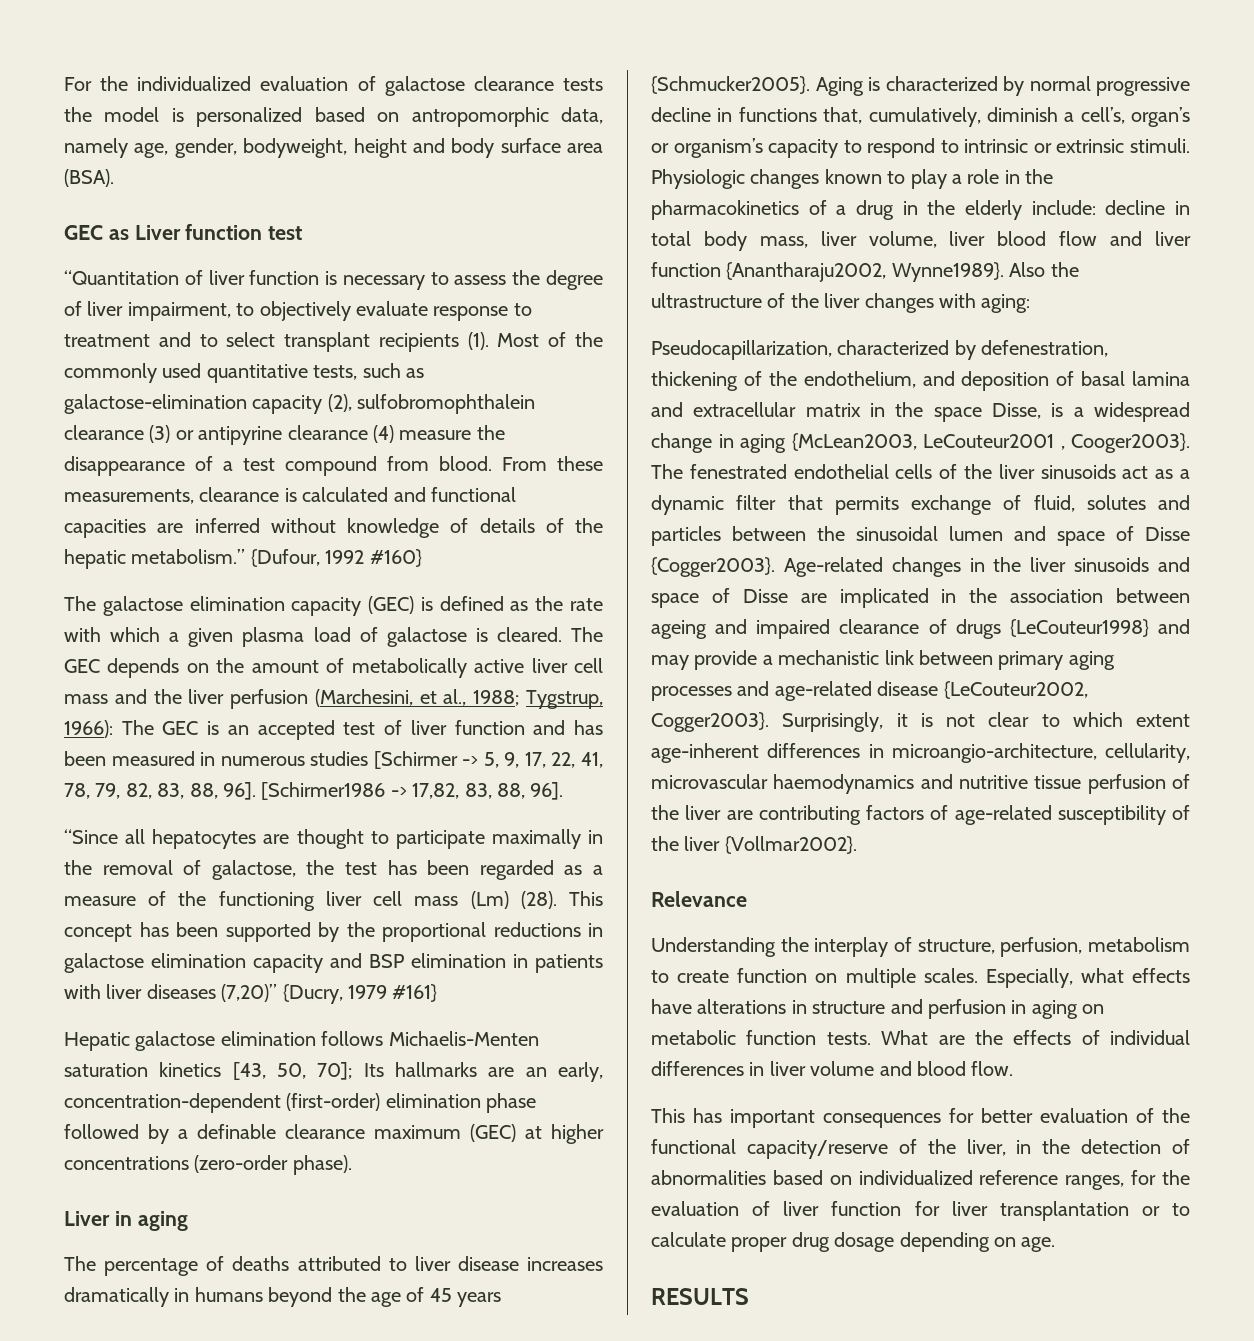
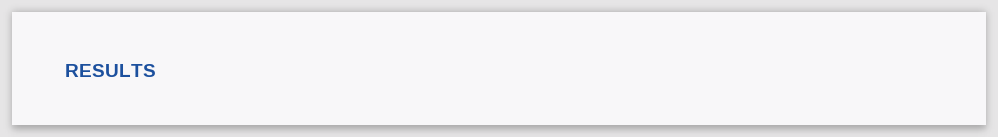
- For the individualized evaluation of galactose clearance tests the model is personalized based on antropomorphic data, namely age, gender, bodyweight, height and body surface area (BSA).
- GEC as Liver function test
- “Quantitation of liver function is necessary to assess the degree of liver impairment, to objectively evaluate response to treatment and to select transplant recipients (1). Most of the commonly used quantitative tests, such as galactose-elimination capacity (2), sulfobromophthalein clearance (3) or antipyrine clearance (4) measure the disappearance of a test compound from blood. From these measurements, clearance is calculated and functional capacities are inferred without knowledge of details of the hepatic metabolism.” {Dufour, 1992 #160}
- The galactose elimination capacity (GEC) is defined as the rate with which a given plasma load of galactose is cleared. The GEC depends on the amount of metabolically active liver cell mass and the liver perfusion (Marchesini, et al., 1988; Tygstrup, 1966): The GEC is an accepted test of liver function and has been measured in numerous studies [Schirmer -> 5, 9, 17, 22, 41, 78, 79, 82, 83, 88, 96]. [Schirmer1986 -> 17,82, 83, 88, 96].
- “Since all hepatocytes are thought to participate maximally in the removal of galactose, the test has been regarded as a measure of the functioning liver cell mass (Lm) (28). This concept has been supported by the proportional reductions in galactose elimination capacity and BSP elimination in patients with liver diseases (7,20)” {Ducry, 1979 #161}
- Hepatic galactose elimination follows Michaelis-Menten saturation kinetics [43, 50, 70]; Its hallmarks are an early, concentration-dependent (first-order) elimination phase followed by a definable clearance maximum (GEC) at higher concentrations (zero-order phase).
- Liver in aging
- The percentage of deaths attributed to liver disease increases dramatically in humans beyond the age of 45 years {Schmucker2005}. Aging is characterized by normal progressive decline in functions that, cumulatively, diminish a cell’s, organ’s or organism’s capacity to respond to intrinsic or extrinsic stimuli. Physiologic changes known to play a role in the pharmacokinetics of a drug in the elderly include: decline in total body mass, liver volume, liver blood flow and liver function {Anantharaju2002, Wynne1989}. Also the ultrastructure of the liver changes with aging:
- Pseudocapillarization, characterized by defenestration, thickening of the endothelium, and deposition of basal lamina and extracellular matrix in the space Disse, is a widespread change in aging {McLean2003, LeCouteur2001 , Cooger2003}. The fenestrated endothelial cells of the liver sinusoids act as a dynamic filter that permits exchange of fluid, solutes and particles between the sinusoidal lumen and space of Disse {Cogger2003}. Age-related changes in the liver sinusoids and space of Disse are implicated in the association between ageing and impaired clearance of drugs {LeCouteur1998} and may provide a mechanistic link between primary aging processes and age-related disease {LeCouteur2002, Cogger2003}. Surprisingly, it is not clear to which extent age-inherent differences in microangio-architecture, cellularity, microvascular haemodynamics and nutritive tissue perfusion of the liver are contributing factors of age-related susceptibility of the liver {Vollmar2002}.
- Relevance
- Understanding the interplay of structure, perfusion, metabolism to create function on multiple scales. Especially, what effects have alterations in structure and perfusion in aging on metabolic function tests. What are the effects of individual differences in liver volume and blood flow.
- This has important consequences for better evaluation of the functional capacity/reserve of the liver, in the detection of abnormalities based on individualized reference ranges, for the evaluation of liver function for liver transplantation or to calculate proper drug dosage depending on age.

